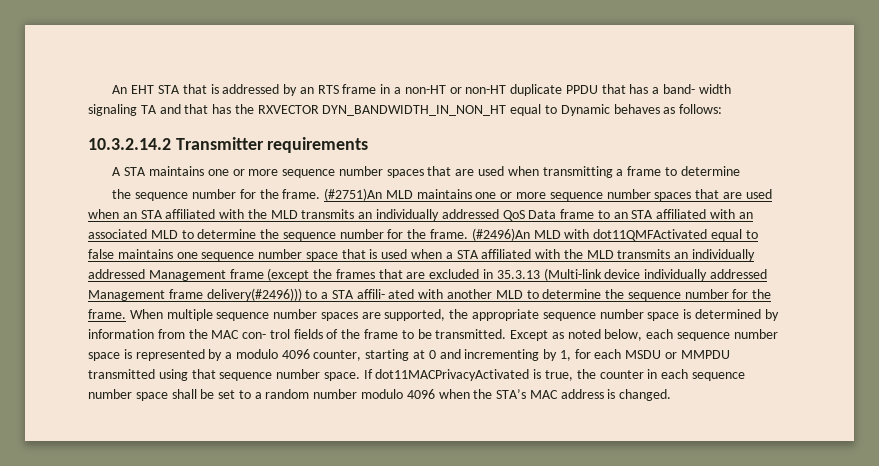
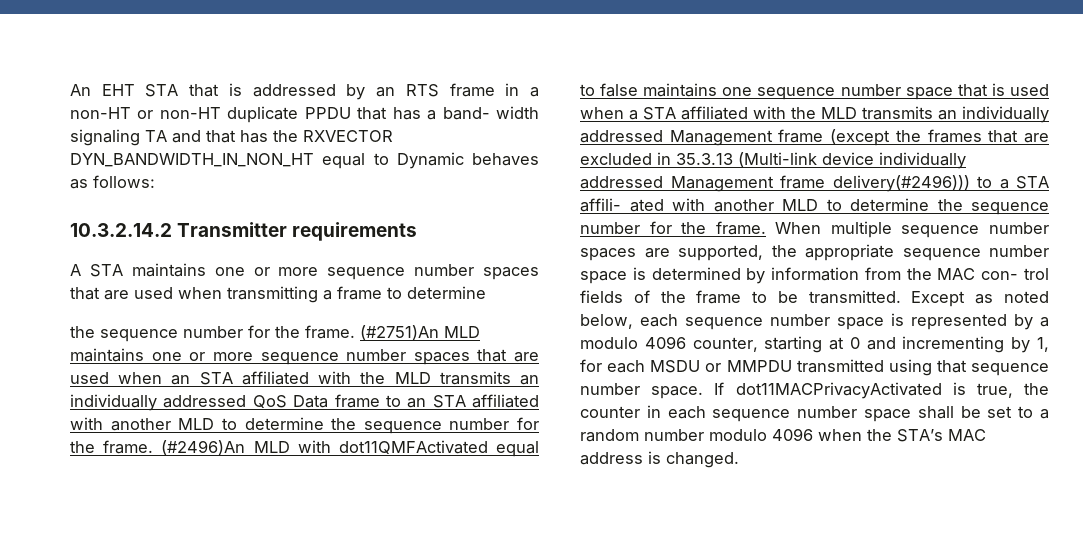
- (#2751)An MLD maintains one or more sequence number spaces that are used when an STA affiliated with the MLD transmits an individually addressed QoS Data frame to an STA affiliated with an associated MLD to determine the sequence number for the frame.
+ (#2751)An MLD maintains one or more sequence number spaces that are used when an STA affiliated with the MLD transmits an individually addressed QoS Data frame to an STA affiliated with another MLD to determine the sequence number for the frame.

